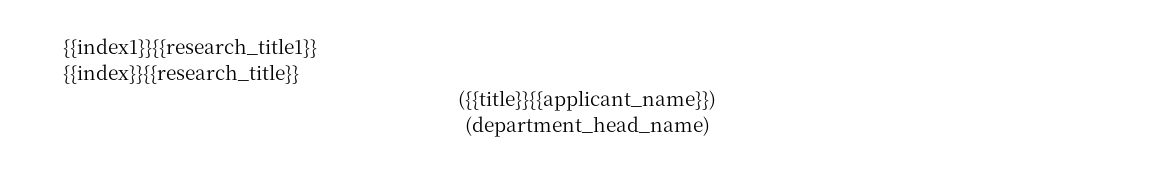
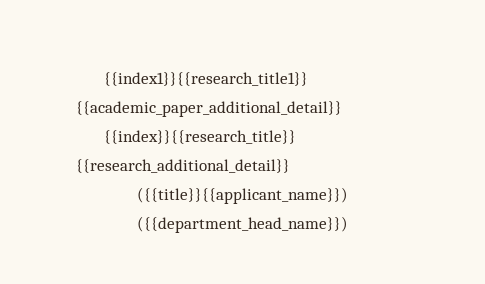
+ {{academic_paper_additional_detail}}
+ {{research_additional_detail}}
- (department_head_name)
+ ({{department_head_name}})

